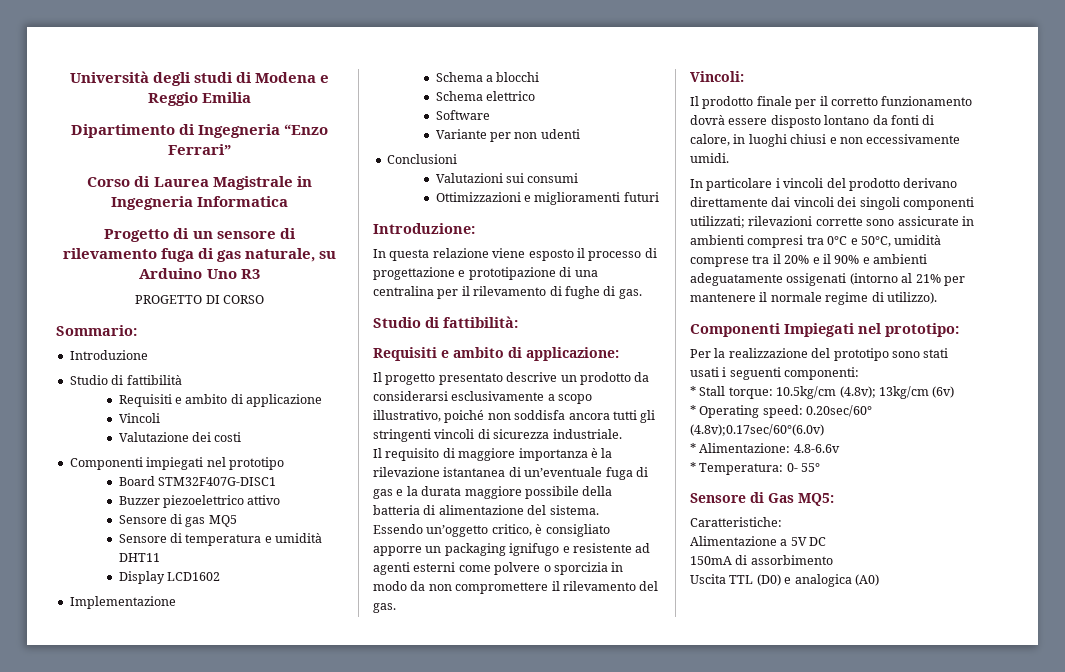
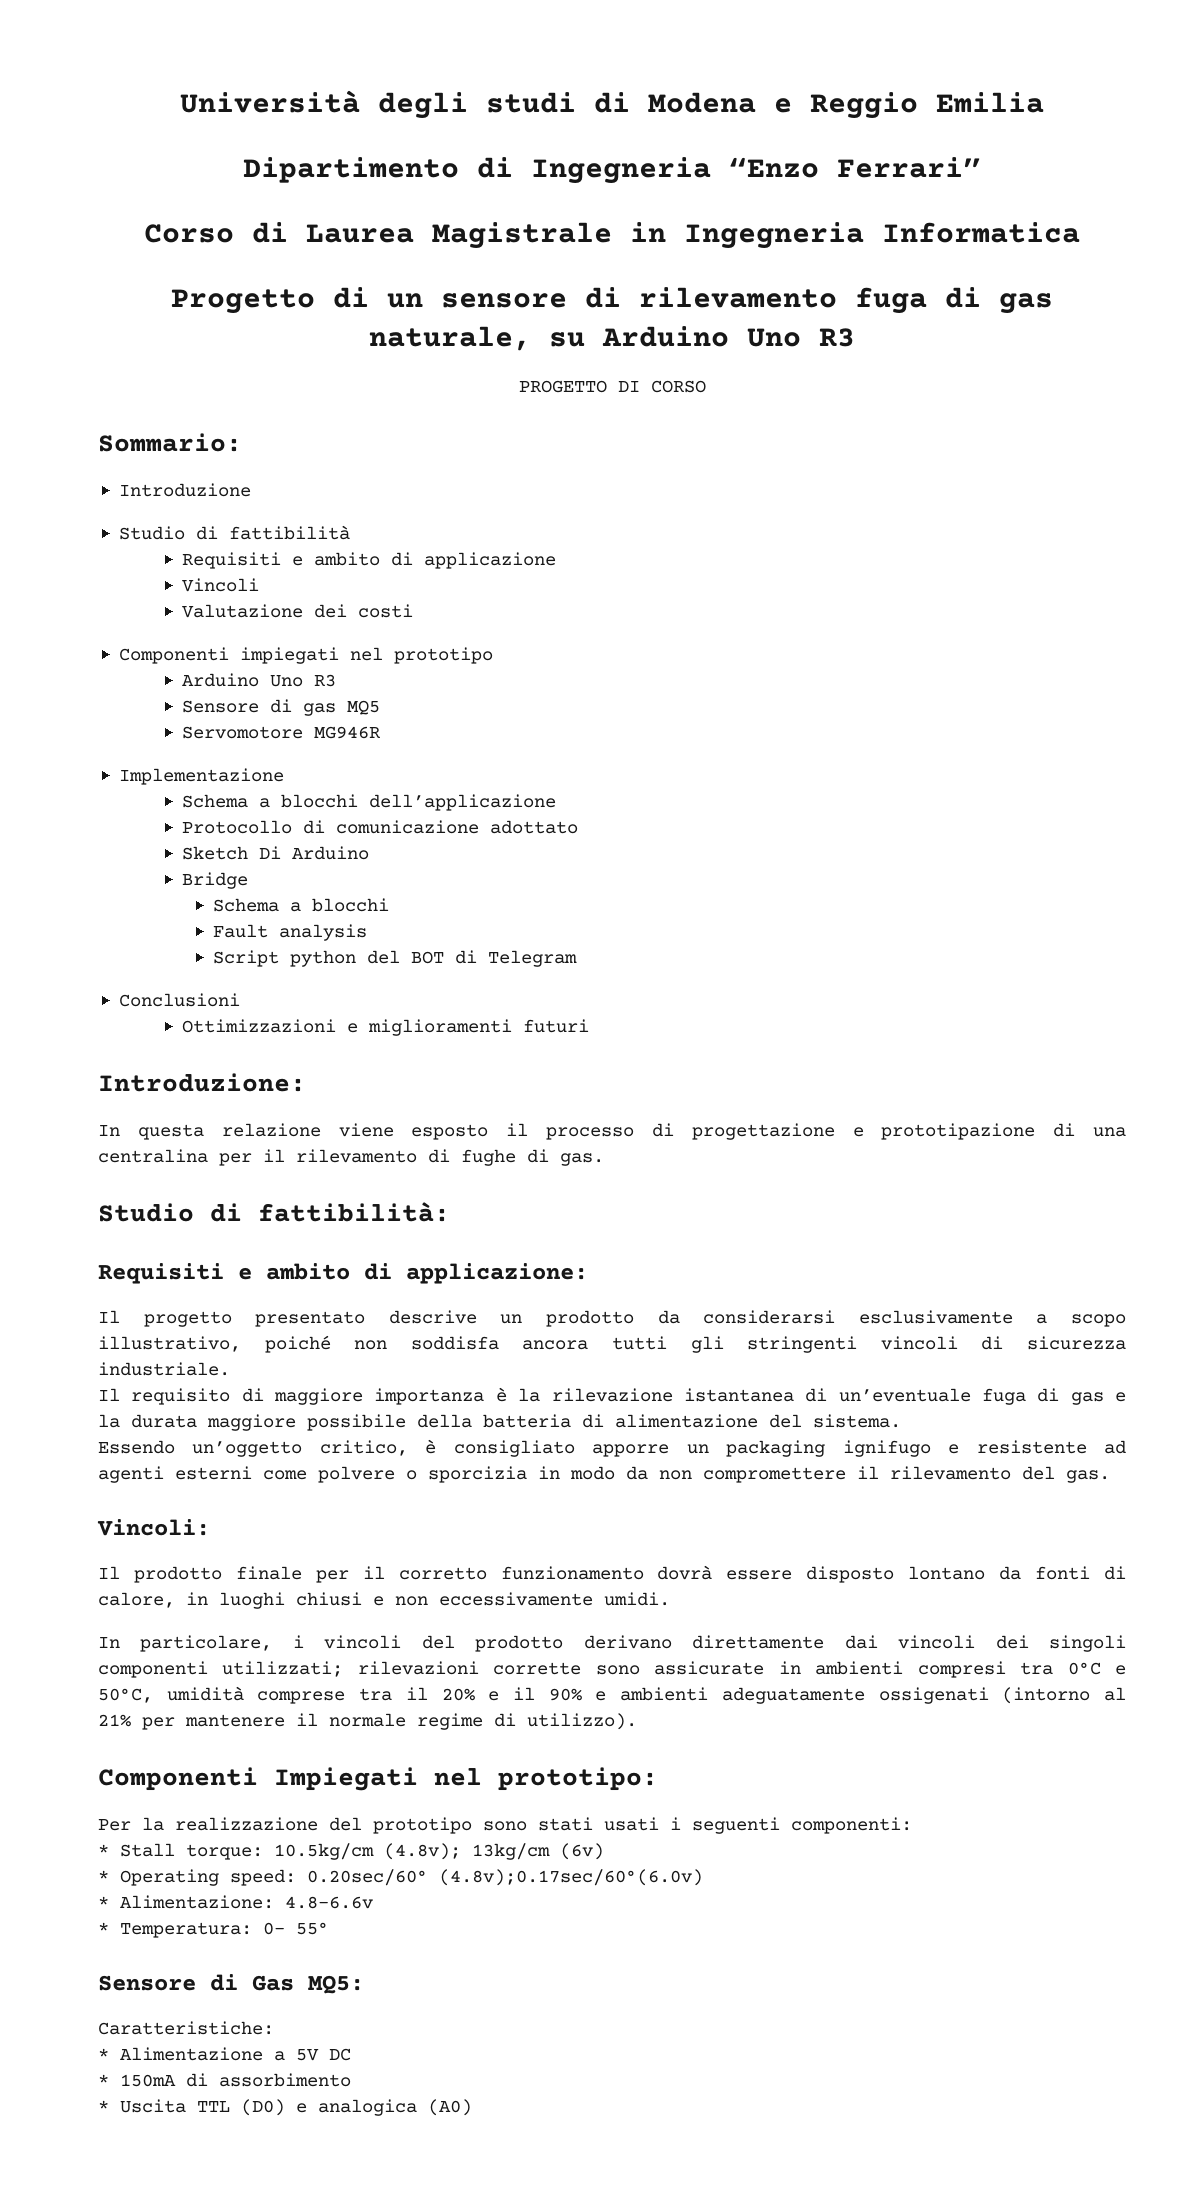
  Componenti impiegati nel prototipo
- Board STM32F407G-DISC1
- Buzzer piezoelettrico attivo
+ Arduino Uno R3
- Sensore di temperatura e umidità DHT11
- Display LCD1602
+ Servomotore MG946R
  Implementazione
+ Schema a blocchi dell’applicazione
+ Protocollo di comunicazione adottato
+ Sketch Di Arduino
+ Bridge
  Schema a blocchi
- Schema elettrico
- Software
- Variante per non udenti
+ Fault analysis
+ Script python del BOT di Telegram
  Conclusioni
- Valutazioni sui consumi
- In particolare i vincoli del prodotto derivano direttamente dai vincoli dei singoli componenti utilizzati; rilevazioni corrette sono assicurate in ambienti compresi tra 0°C e 50°C, umidità comprese tra il 20% e il 90% e ambienti adeguatamente ossigenati (intorno al 21% per mantenere il normale regime di utilizzo).
+ In particolare, i vincoli del prodotto derivano direttamente dai vincoli dei singoli componenti utilizzati; rilevazioni corrette sono assicurate in ambienti compresi tra 0°C e 50°C, umidità comprese tra il 20% e il 90% e ambienti adeguatamente ossigenati (intorno al 21% per mantenere il normale regime di utilizzo).
- Alimentazione a 5V DC
+ * Alimentazione a 5V DC
- 150mA di assorbimento
+ * 150mA di assorbimento
- Uscita TTL (D0) e analogica (A0)
+ * Uscita TTL (D0) e analogica (A0)

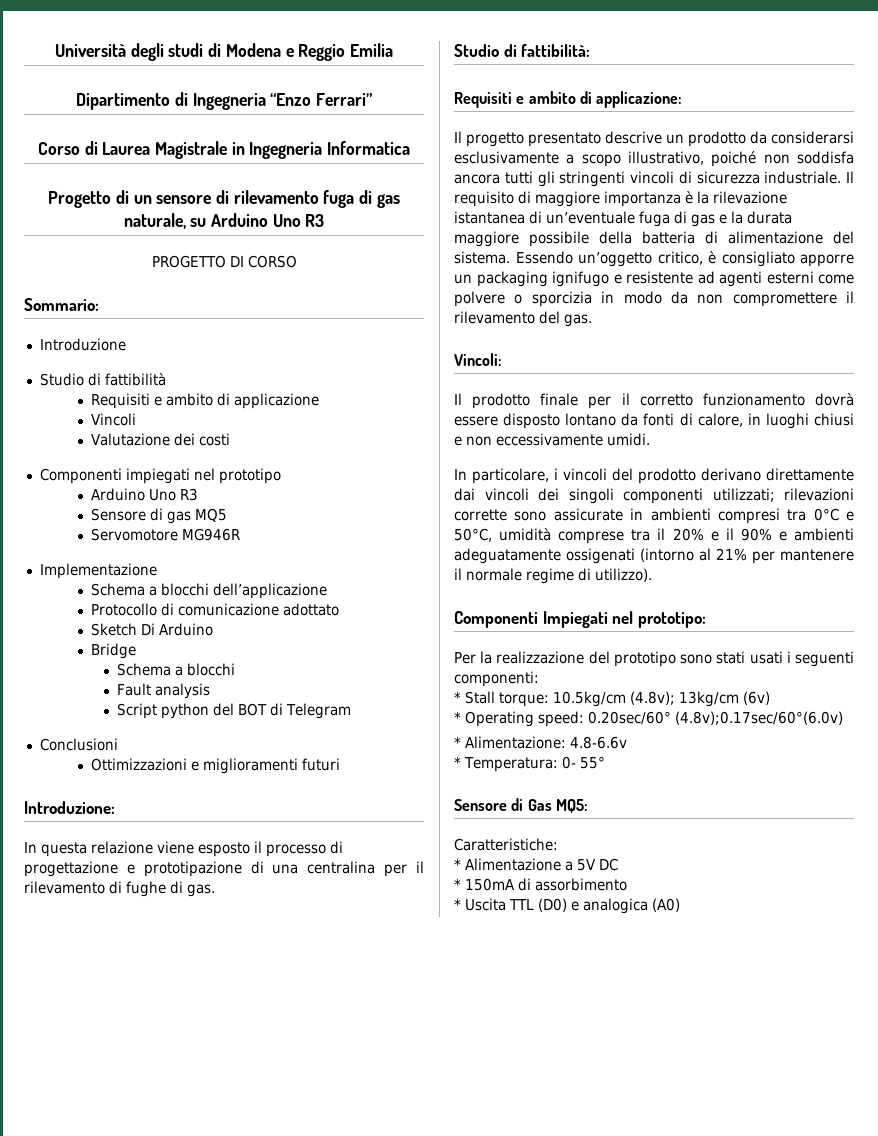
- Il progetto presentato descrive un prodotto da considerarsi esclusivamente a scopo illustrativo, poiché non soddisfa ancora tutti gli stringenti vincoli di sicurezza industriale.
- Il requisito di maggiore importanza è la rilevazione istantanea di un’eventuale fuga di gas e la durata maggiore possibile della batteria di alimentazione del sistema.
- Essendo un’oggetto critico, è consigliato apporre un packaging ignifugo e resistente ad agenti esterni come polvere o sporcizia in modo da non compromettere il rilevamento del gas.
+ Il progetto presentato descrive un prodotto da considerarsi esclusivamente a scopo illustrativo, poiché non soddisfa ancora tutti gli stringenti vincoli di sicurezza industriale. Il requisito di maggiore importanza è la rilevazione istantanea di un’eventuale fuga di gas e la durata maggiore possibile della batteria di alimentazione del sistema. Essendo un’oggetto critico, è consigliato apporre un packaging ignifugo e resistente ad agenti esterni come polvere o sporcizia in modo da non compromettere il rilevamento del gas.

